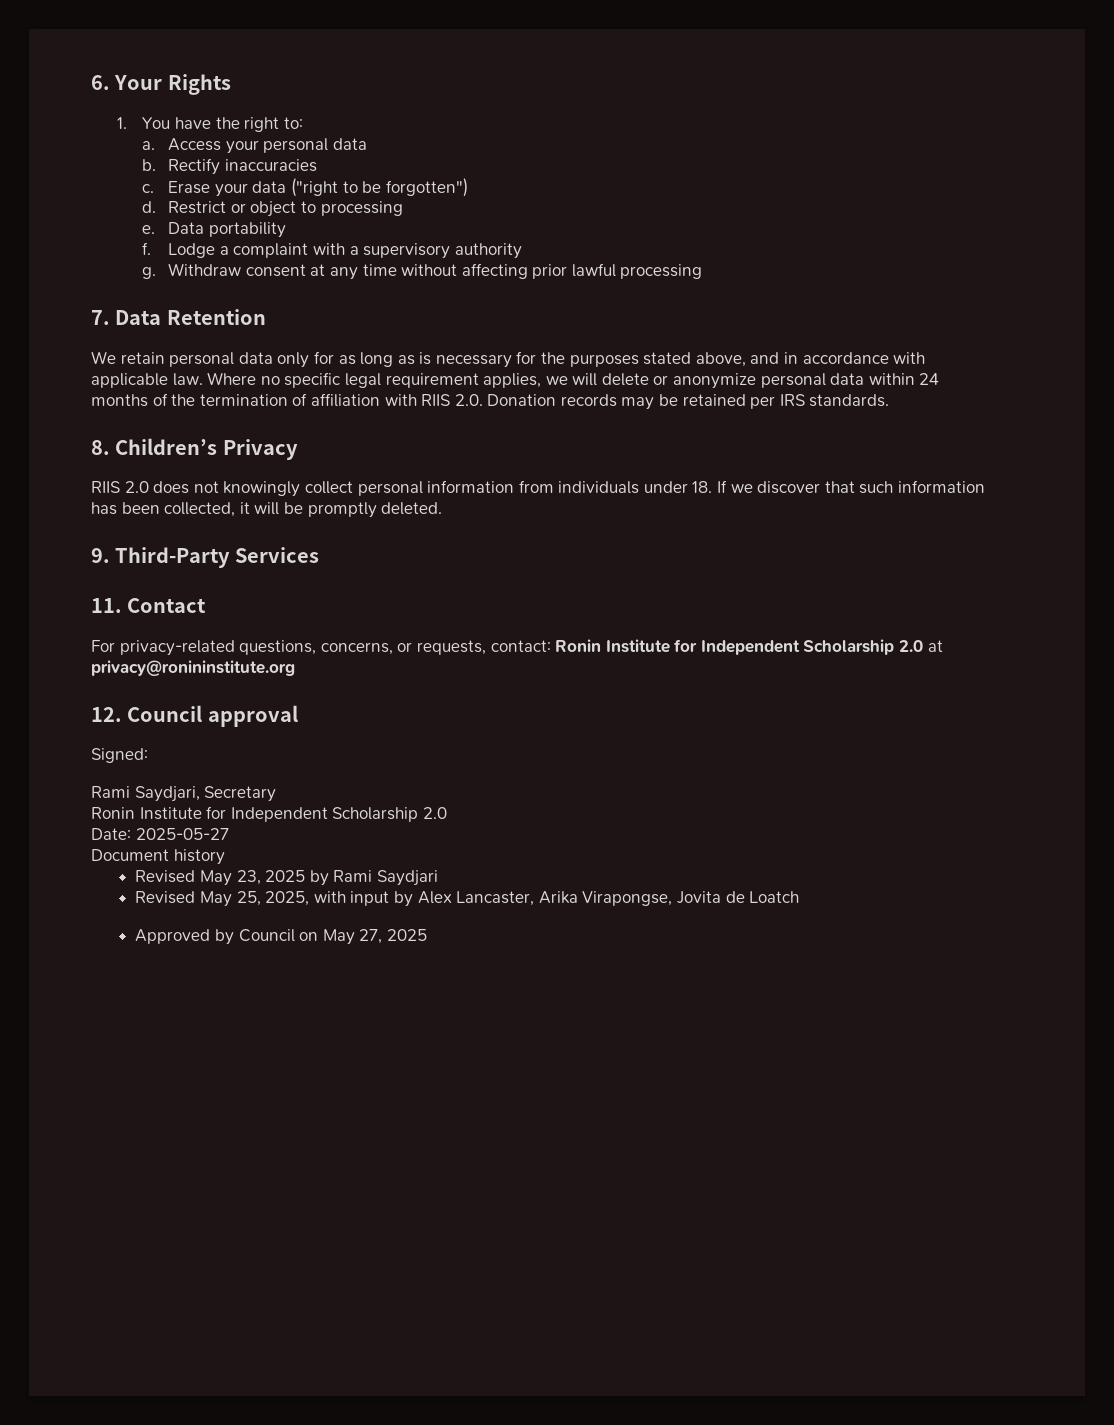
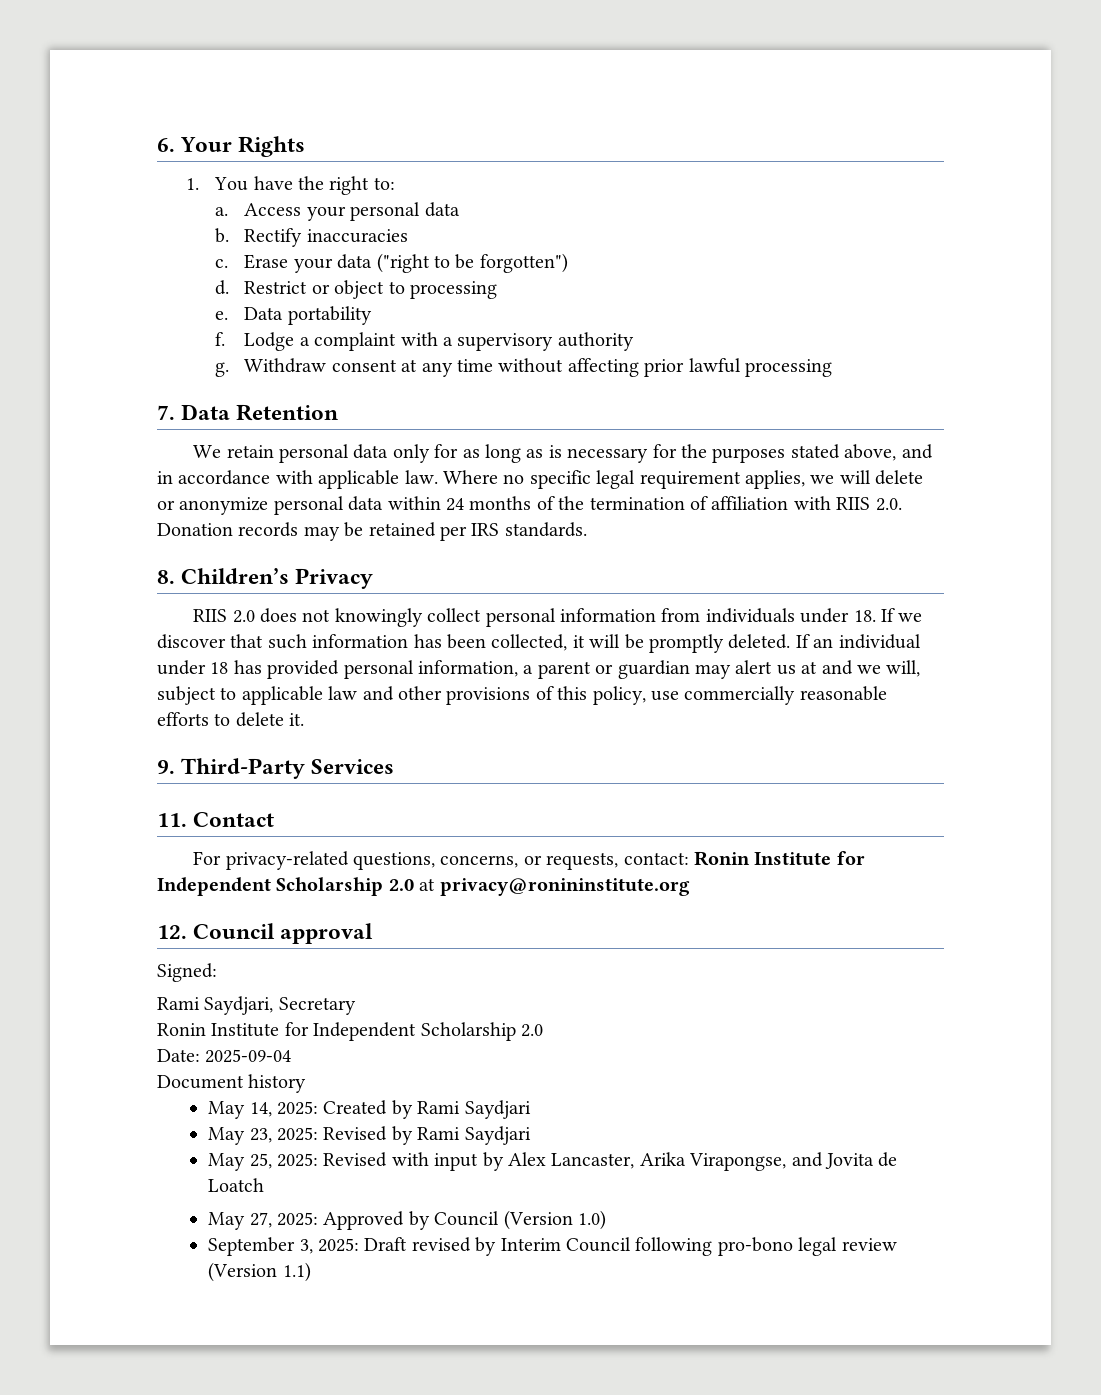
+ If an individual under 18 has provided personal information, a parent or guardian may alert us at and we will, subject to applicable law and other provisions of this policy, use commercially reasonable efforts to delete it.
- Date: 2025-05-27
+ Date: 2025-09-04
- Revised May 23, 2025 by Rami Saydjari
- Revised May 25, 2025, with input by Alex Lancaster, Arika Virapongse, Jovita de Loatch
+ May 14, 2025: Created by Rami Saydjari
+ May 23, 2025: Revised by Rami Saydjari
+ May 25, 2025: Revised with input by Alex Lancaster, Arika Virapongse, and Jovita de Loatch
- Approved by Council on May 27, 2025
+ May 27, 2025: Approved by Council (Version 1.0)
+ September 3, 2025: Draft revised by Interim Council following pro-bono legal review (Version 1.1)

